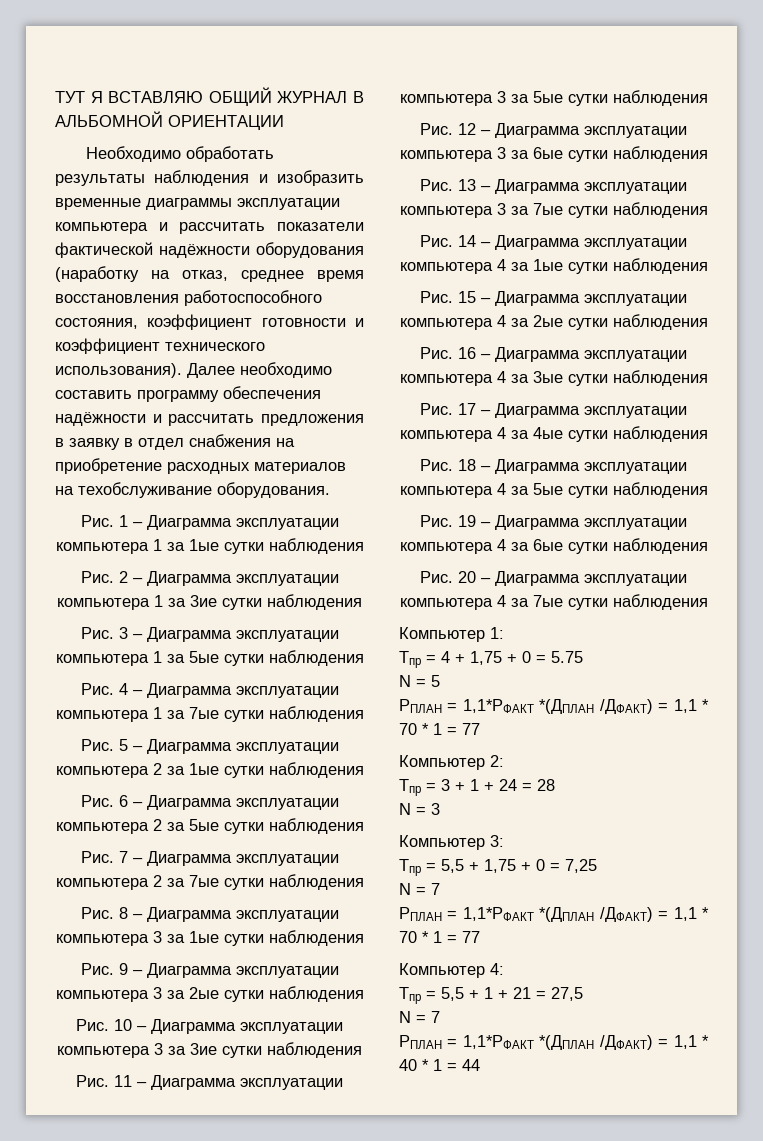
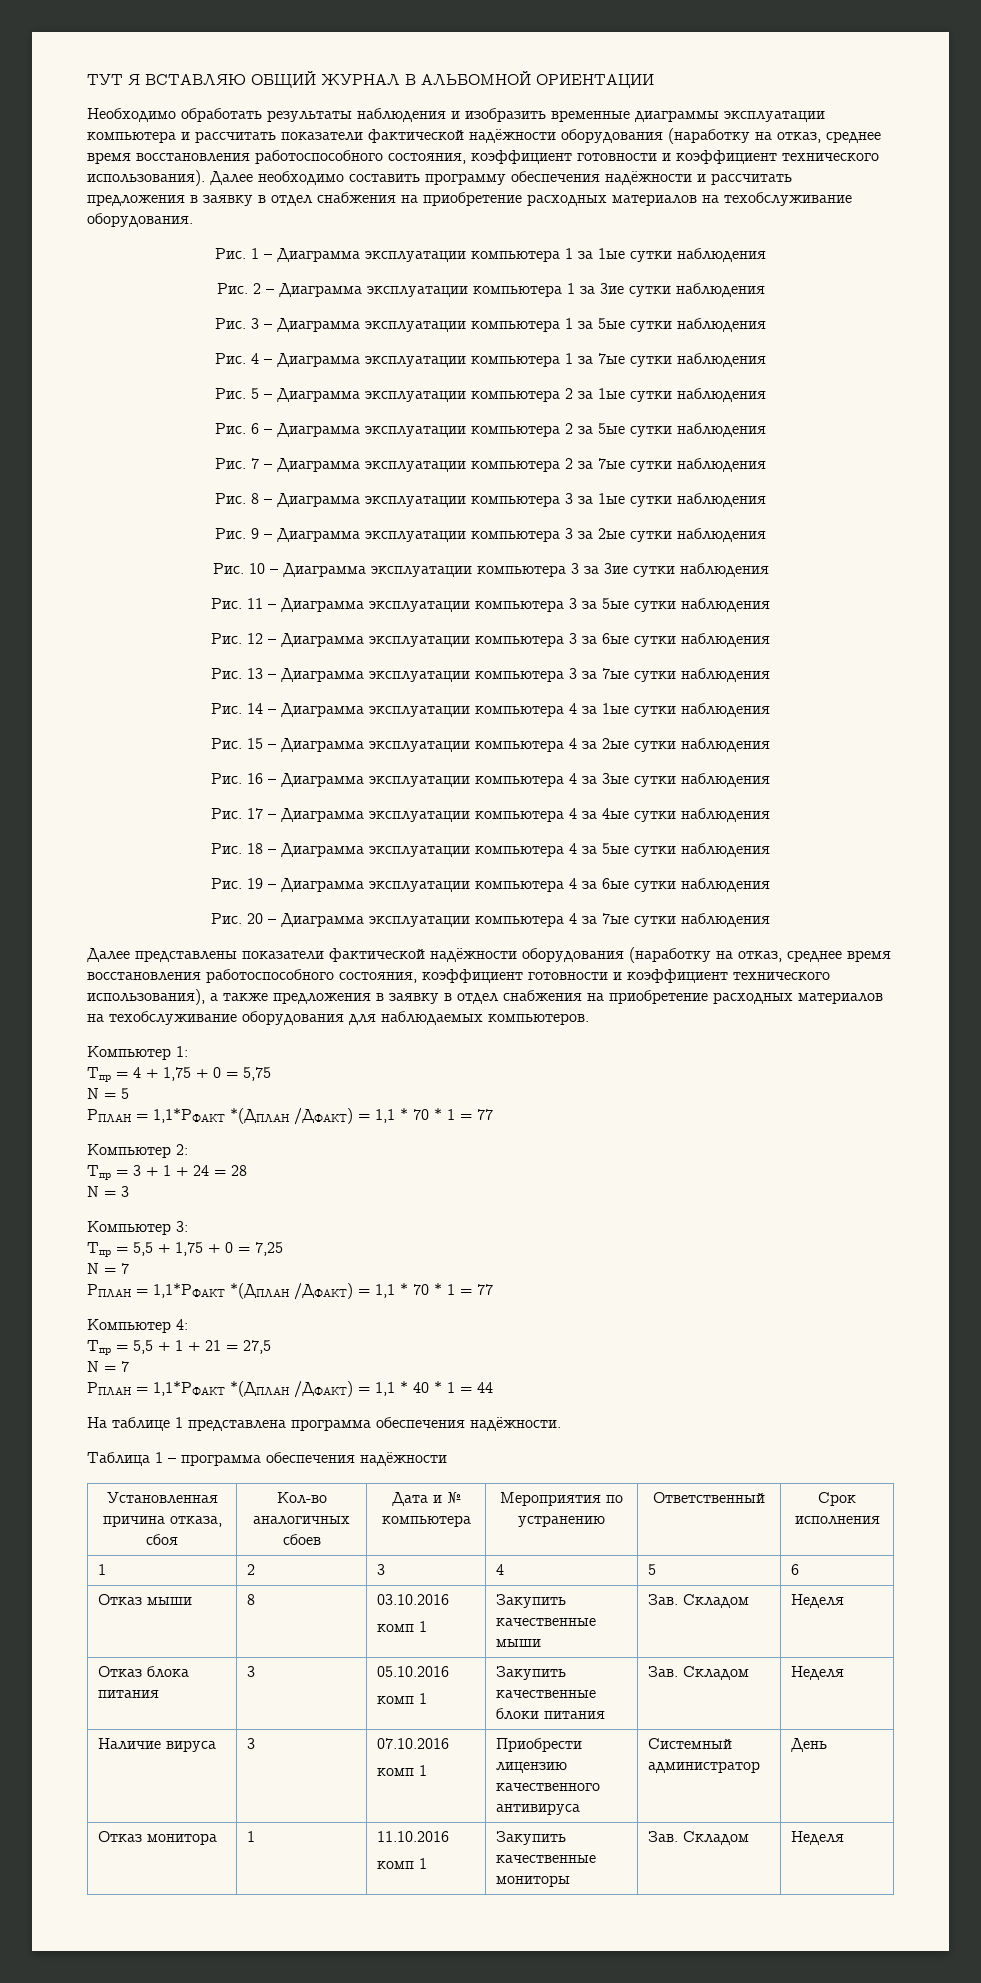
+ Далее представлены показатели фактической надёжности оборудования (наработку на отказ, среднее время восстановления работоспособного состояния, коэффициент готовности и коэффициент технического использования), а также предложения в заявку в отдел снабжения на приобретение расходных материалов на техобслуживание оборудования для наблюдаемых компьютеров.
- Тпр = 4 + 1,75 + 0 = 5.75
+ Тпр = 4 + 1,75 + 0 = 5,75
+ На таблице 1 представлена программа обеспечения надёжности.
+ Таблица 1 – программа обеспечения надёжности
+ Установленная причина отказа, сбоя | Кол-во аналогичных сбоев | Дата и № компьютера | Мероприятия по устранению | Ответственный | Срок исполнения
+ 1 | 2 | 3 | 4 | 5 | 6
+ Отказ мыши | 8 | 03.10.2016
+ комп 1 | Закупить качественные мыши | Зав. Складом | Неделя
+ Отказ блока питания | 3 | 05.10.2016
+ комп 1 | Закупить качественные блоки питания | Зав. Складом | Неделя
+ Наличие вируса | 3 | 07.10.2016
+ комп 1 | Приобрести лицензию качественного антивируса | Системный администратор | День
+ Отказ монитора | 1 | 11.10.2016
+ комп 1 | Закупить качественные мониторы | Зав. Складом | Неделя

